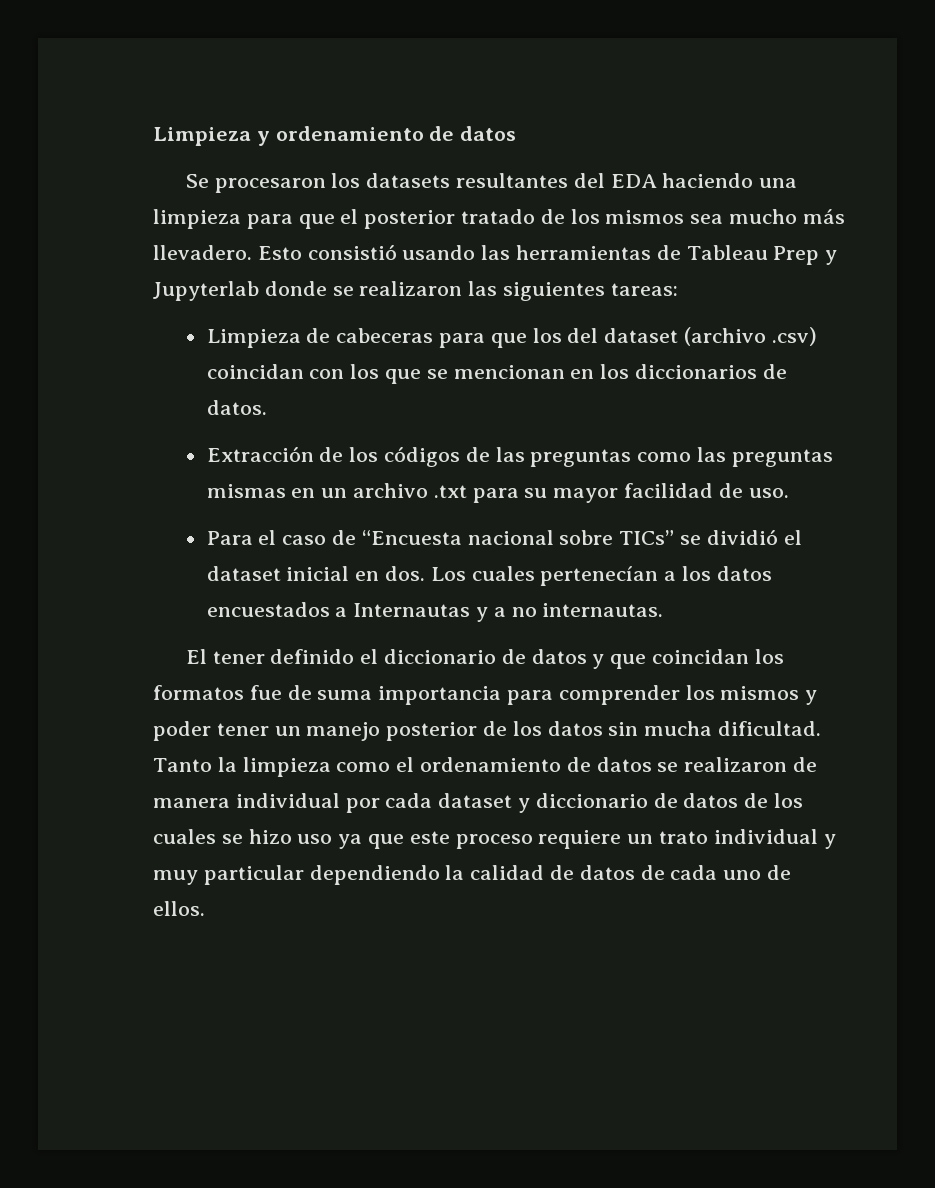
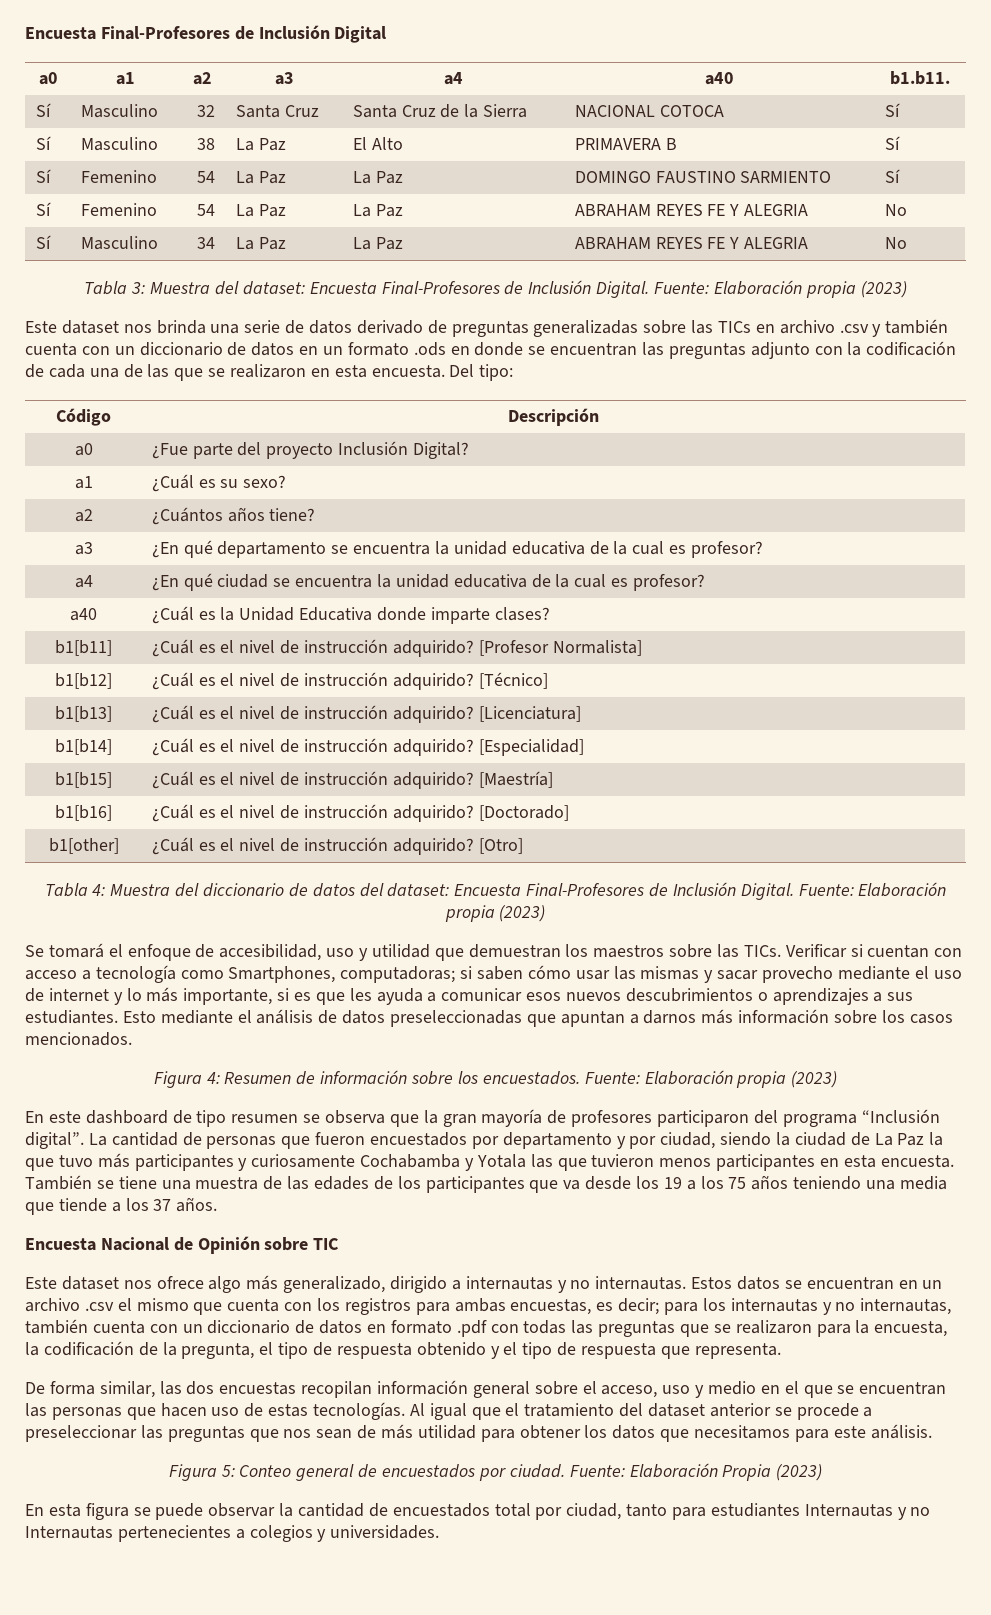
- Limpieza y ordenamiento de datos
- Se procesaron los datasets resultantes del EDA haciendo una limpieza para que el posterior tratado de los mismos sea mucho más llevadero. Esto consistió usando las herramientas de Tableau Prep y Jupyterlab donde se realizaron las siguientes tareas:
- Limpieza de cabeceras para que los del dataset (archivo .csv) coincidan con los que se mencionan en los diccionarios de datos.
- Extracción de los códigos de las preguntas como las preguntas mismas en un archivo .txt para su mayor facilidad de uso.
- Para el caso de “Encuesta nacional sobre TICs” se dividió el dataset inicial en dos. Los cuales pertenecían a los datos encuestados a Internautas y a no internautas.
- El tener definido el diccionario de datos y que coincidan los formatos fue de suma importancia para comprender los mismos y poder tener un manejo posterior de los datos sin mucha dificultad. Tanto la limpieza como el ordenamiento de datos se realizaron de manera individual por cada dataset y diccionario de datos de los cuales se hizo uso ya que este proceso requiere un trato individual y muy particular dependiendo la calidad de datos de cada uno de ellos.
+ Encuesta Final-Profesores de Inclusión Digital
+ a0 | a1 | a2 | a3 | a4 | a40 | b1.b11.
+ Sí | Masculino | 32 | Santa Cruz | Santa Cruz de la Sierra | NACIONAL COTOCA | Sí
+ Sí | Masculino | 38 | La Paz | El Alto | PRIMAVERA B | Sí
+ Sí | Femenino | 54 | La Paz | La Paz | DOMINGO FAUSTINO SARMIENTO | Sí
+ Sí | Femenino | 54 | La Paz | La Paz | ABRAHAM REYES FE Y ALEGRIA | No
+ Sí | Masculino | 34 | La Paz | La Paz | ABRAHAM REYES FE Y ALEGRIA | No
+ Tabla 3: Muestra del dataset: Encuesta Final-Profesores de Inclusión Digital. Fuente: Elaboración propia (2023)
+ Este dataset nos brinda una serie de datos derivado de preguntas generalizadas sobre las TICs en archivo .csv y también cuenta con un diccionario de datos en un formato .ods en donde se encuentran las preguntas adjunto con la codificación de cada una de las que se realizaron en esta encuesta. Del tipo:
+ Código | Descripción
+ a0 | ¿Fue parte del proyecto Inclusión Digital?
+ a1 | ¿Cuál es su sexo?
+ a2 | ¿Cuántos años tiene?
+ a3 | ¿En qué departamento se encuentra la unidad educativa de la cual es profesor?
+ a4 | ¿En qué ciudad se encuentra la unidad educativa de la cual es profesor?
+ a40 | ¿Cuál es la Unidad Educativa donde imparte clases?
+ b1[b11] | ¿Cuál es el nivel de instrucción adquirido? [Profesor Normalista]
+ b1[b12] | ¿Cuál es el nivel de instrucción adquirido? [Técnico]
+ b1[b13] | ¿Cuál es el nivel de instrucción adquirido? [Licenciatura]
+ b1[b14] | ¿Cuál es el nivel de instrucción adquirido? [Especialidad]
+ b1[b15] | ¿Cuál es el nivel de instrucción adquirido? [Maestría]
+ b1[b16] | ¿Cuál es el nivel de instrucción adquirido? [Doctorado]
+ b1[other] | ¿Cuál es el nivel de instrucción adquirido? [Otro]
+ Tabla 4: Muestra del diccionario de datos del dataset: Encuesta Final-Profesores de Inclusión Digital. Fuente: Elaboración propia (2023)
+ Se tomará el enfoque de accesibilidad, uso y utilidad que demuestran los maestros sobre las TICs. Verificar si cuentan con acceso a tecnología como Smartphones, computadoras; si saben cómo usar las mismas y sacar provecho mediante el uso de internet y lo más importante, si es que les ayuda a comunicar esos nuevos descubrimientos o aprendizajes a sus estudiantes. Esto mediante el análisis de datos preseleccionadas que apuntan a darnos más información sobre los casos mencionados.
+ Figura 4: Resumen de información sobre los encuestados. Fuente: Elaboración propia (2023)
+ En este dashboard de tipo resumen se observa que la gran mayoría de profesores participaron del programa “Inclusión digital”. La cantidad de personas que fueron encuestados por departamento y por ciudad, siendo la ciudad de La Paz la que tuvo más participantes y curiosamente Cochabamba y Yotala las que tuvieron menos participantes en esta encuesta. También se tiene una muestra de las edades de los participantes que va desde los 19 a los 75 años teniendo una media que tiende a los 37 años.
+ Encuesta Nacional de Opinión sobre TIC
+ Este dataset nos ofrece algo más generalizado, dirigido a internautas y no internautas. Estos datos se encuentran en un archivo .csv el mismo que cuenta con los registros para ambas encuestas, es decir; para los internautas y no internautas, también cuenta con un diccionario de datos en formato .pdf con todas las preguntas que se realizaron para la encuesta, la codificación de la pregunta, el tipo de respuesta obtenido y el tipo de respuesta que representa.
+ De forma similar, las dos encuestas recopilan información general sobre el acceso, uso y medio en el que se encuentran las personas que hacen uso de estas tecnologías. Al igual que el tratamiento del dataset anterior se procede a preseleccionar las preguntas que nos sean de más utilidad para obtener los datos que necesitamos para este análisis.
+ Figura 5: Conteo general de encuestados por ciudad. Fuente: Elaboración Propia (2023)
+ En esta figura se puede observar la cantidad de encuestados total por ciudad, tanto para estudiantes Internautas y no Internautas pertenecientes a colegios y universidades.

